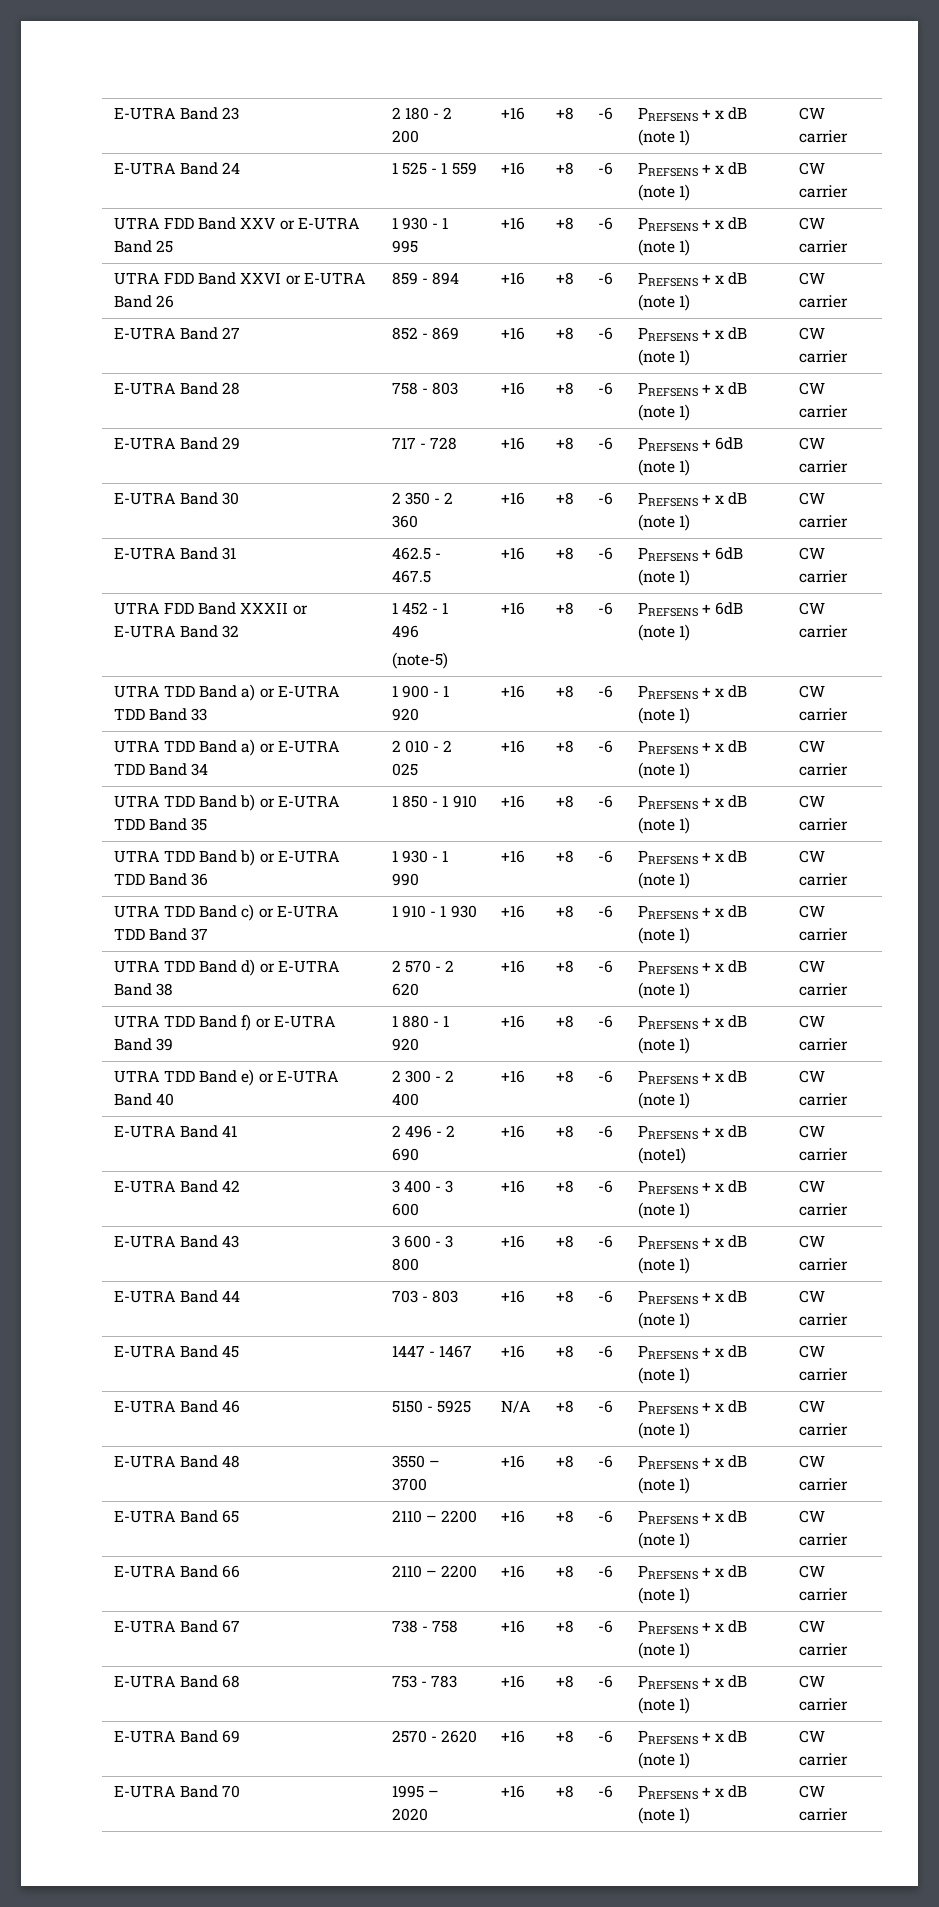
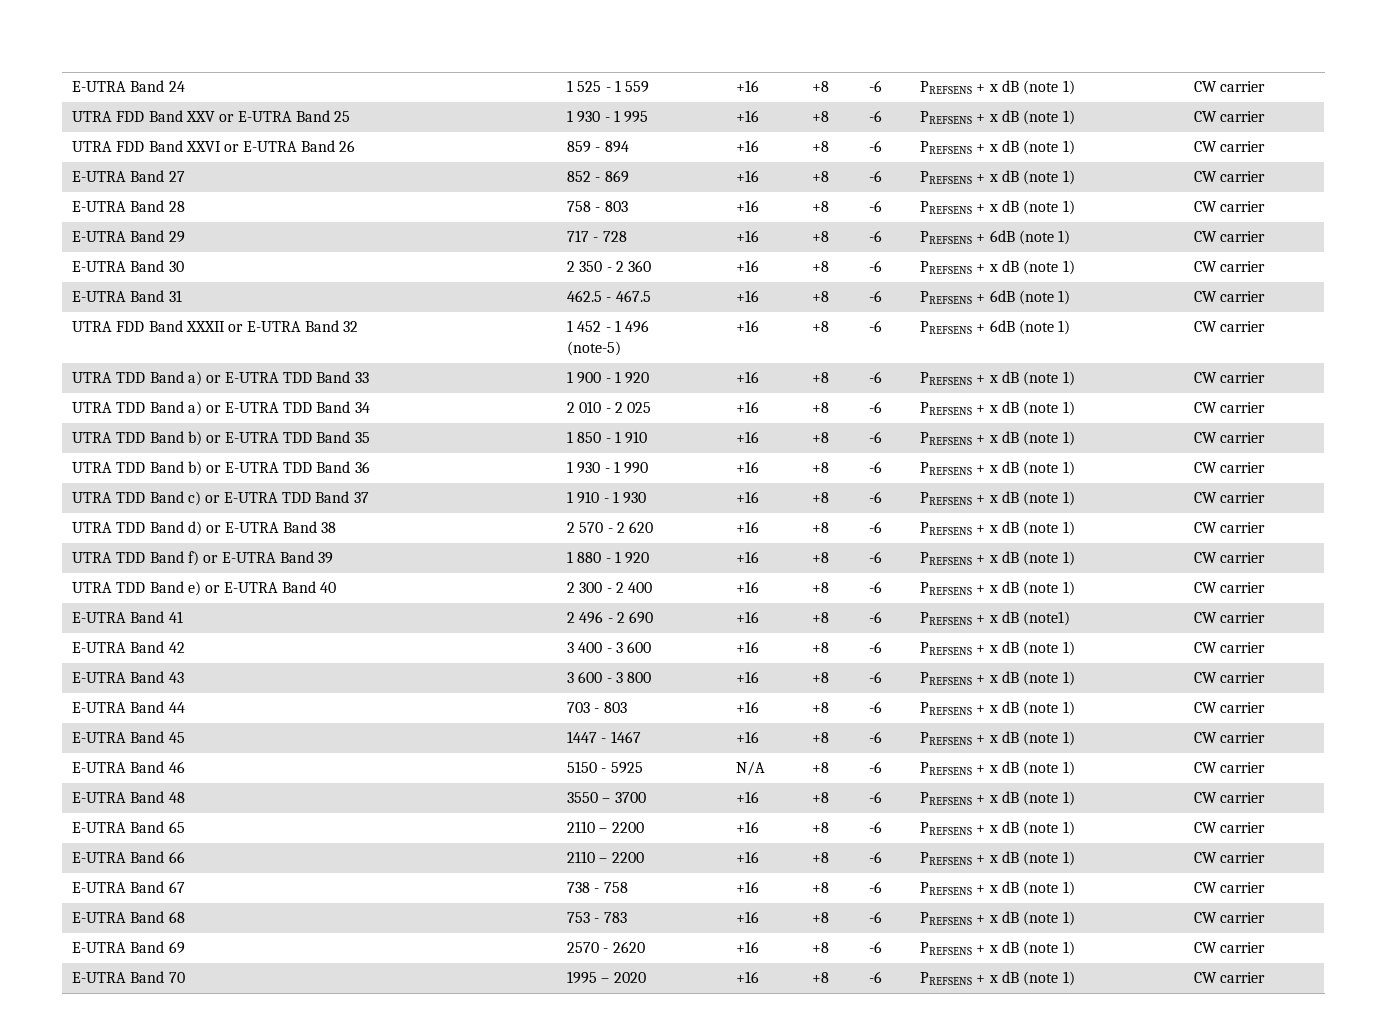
- E-UTRA Band 23 | 2 180 - 2 200 | +16 | +8 | -6 | PREFSENS + x dB (note 1) | CW carrier

